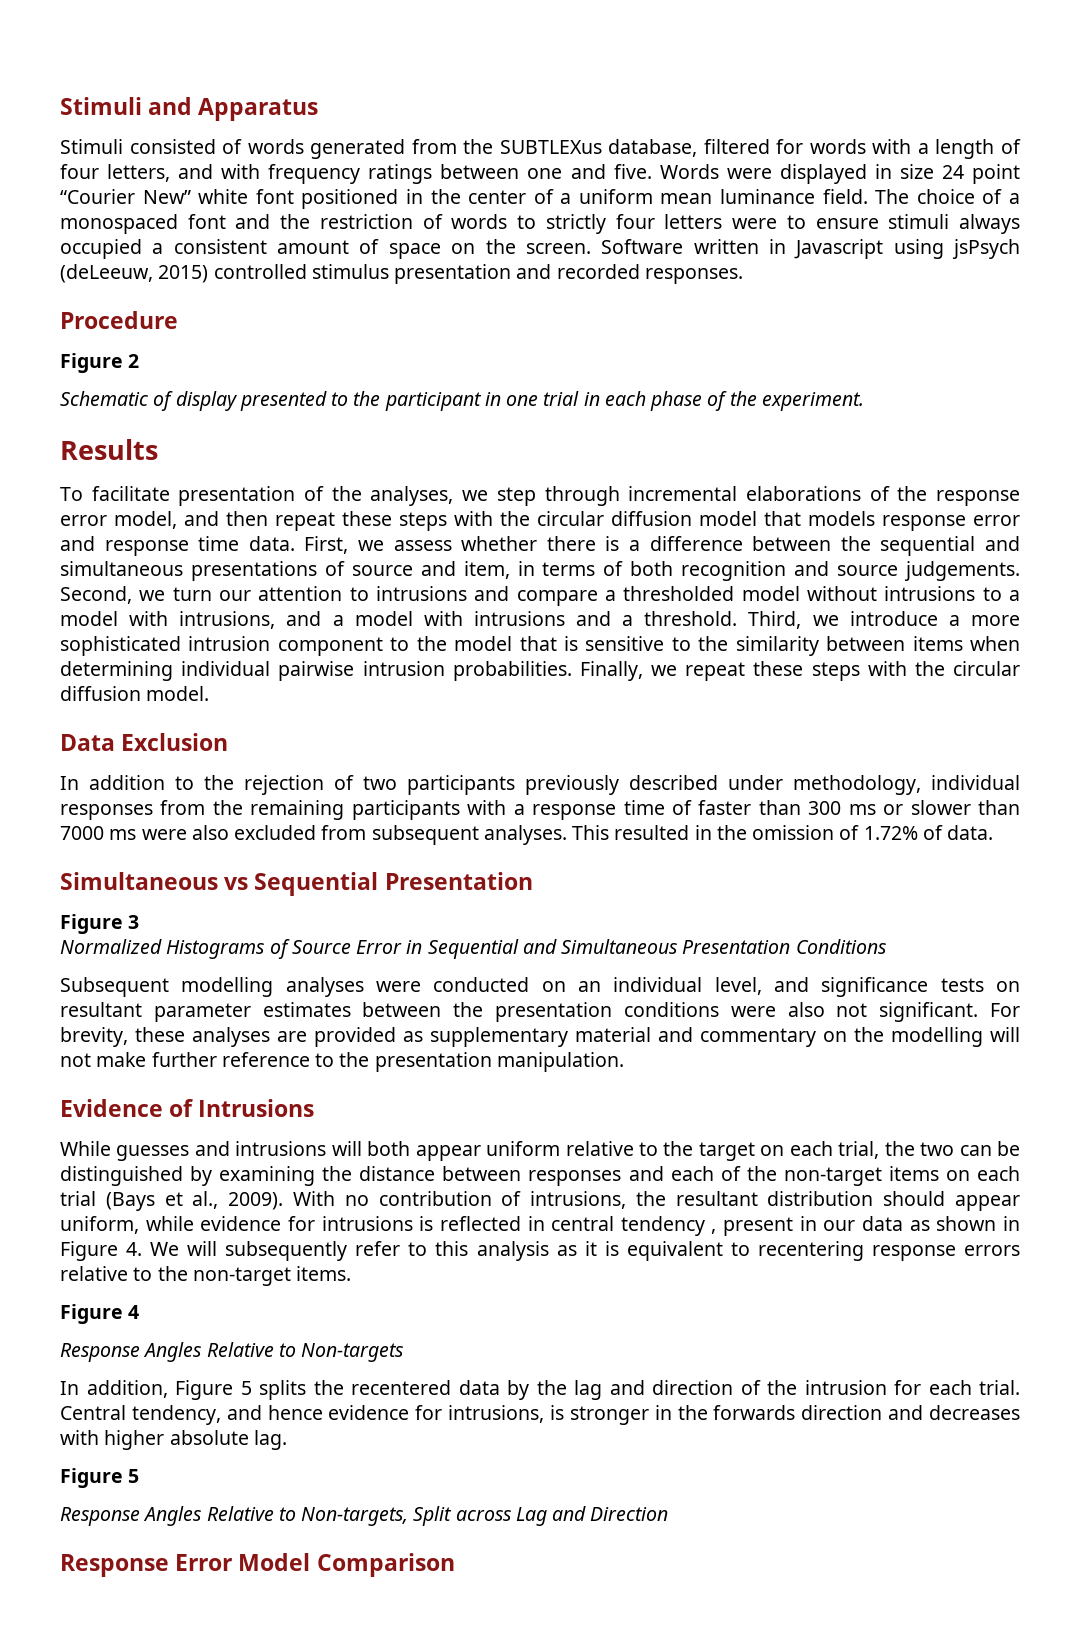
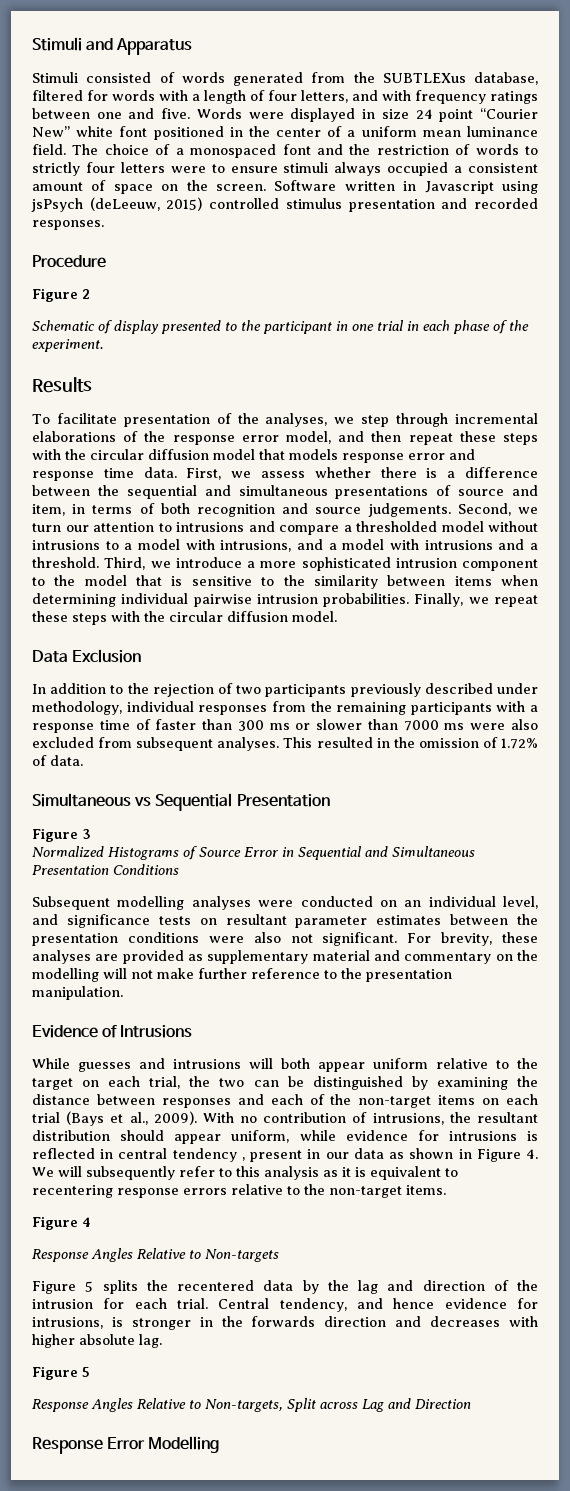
- In addition, Figure 5 splits the recentered data by the lag and direction of the intrusion for each trial.
+ Figure 5 splits the recentered data by the lag and direction of the intrusion for each trial.
- Response Error Model Comparison
+ Response Error Modelling

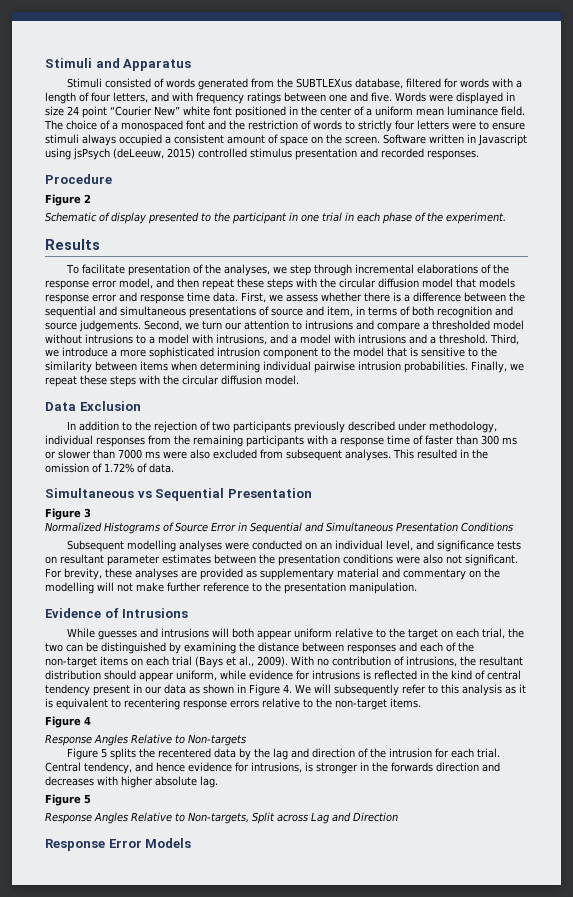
- With no contribution of intrusions, the resultant distribution should appear uniform, while evidence for intrusions is reflected in central tendency , present in our data as shown in Figure 4. We will subsequently refer to this analysis as it is equivalent to recentering response errors relative to the non-target items.
+ With no contribution of intrusions, the resultant distribution should appear uniform, while evidence for intrusions is reflected in the kind of central tendency present in our data as shown in Figure 4. We will subsequently refer to this analysis as it is equivalent to recentering response errors relative to the non-target items.
- Response Error Modelling
+ Response Error Models

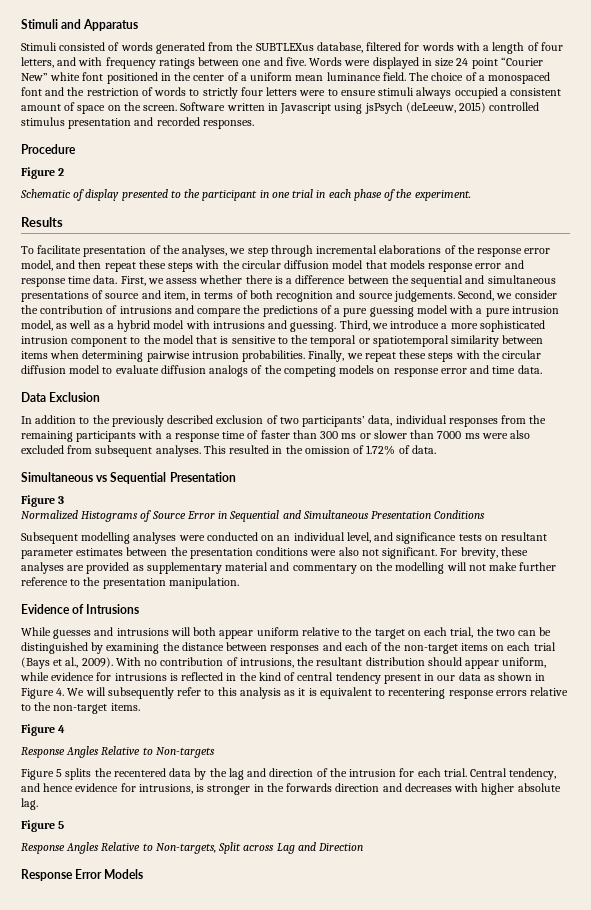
- Second, we turn our attention to intrusions and compare a thresholded model without intrusions to a model with intrusions, and a model with intrusions and a threshold.
+ Second, we consider the contribution of intrusions and compare the predictions of a pure guessing model with a pure intrusion model, as well as a hybrid model with intrusions and guessing.
- Third, we introduce a more sophisticated intrusion component to the model that is sensitive to the similarity between items when determining individual pairwise intrusion probabilities.
+ Third, we introduce a more sophisticated intrusion component to the model that is sensitive to the temporal or spatiotemporal similarity between items when determining pairwise intrusion probabilities.
- Finally, we repeat these steps with the circular diffusion model.
+ Finally, we repeat these steps with the circular diffusion model to evaluate diffusion analogs of the competing models on response error and time data.
- In addition to the rejection of two participants previously described under methodology, individual responses from the remaining participants with a response time of faster than 300 ms or slower than 7000 ms were also excluded from subsequent analyses.
+ In addition to the previously described exclusion of two participants’ data, individual responses from the remaining participants with a response time of faster than 300 ms or slower than 7000 ms were also excluded from subsequent analyses.

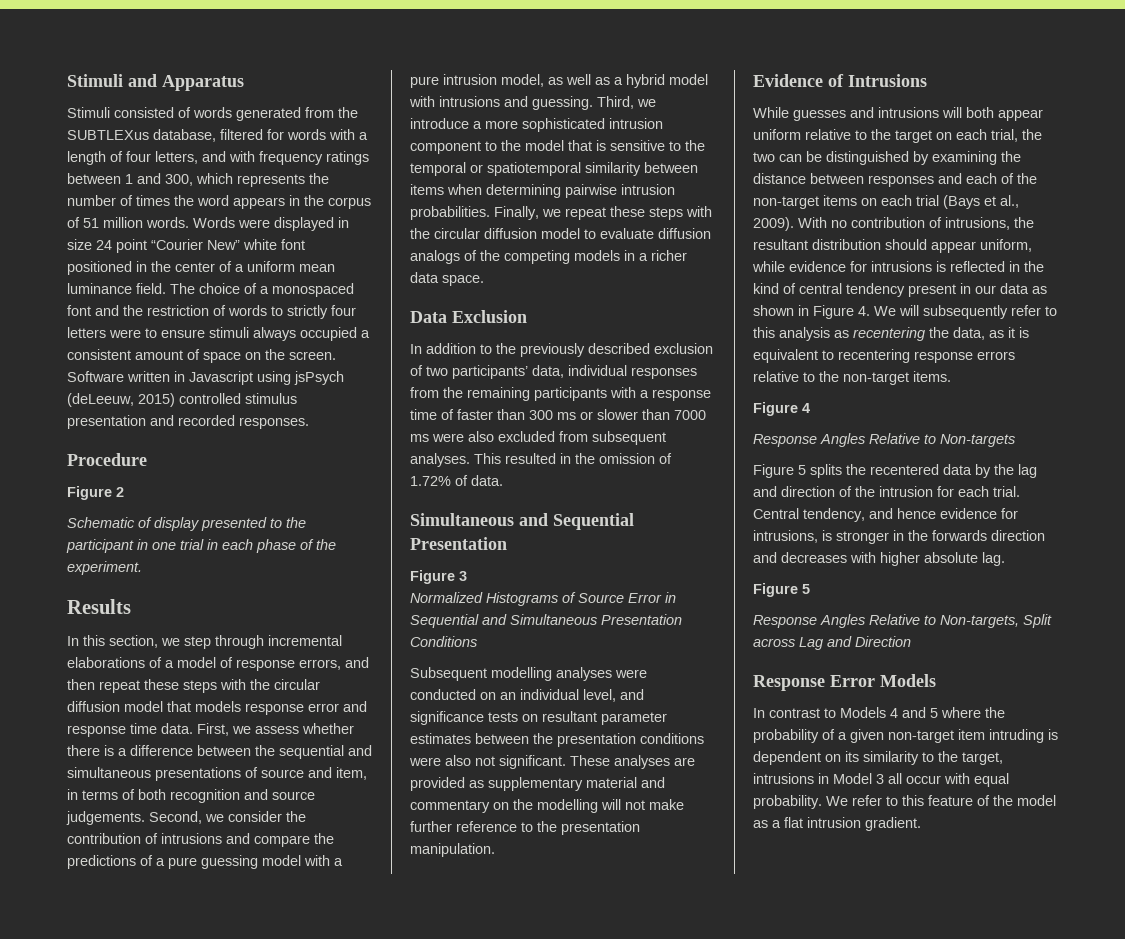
- Stimuli consisted of words generated from the SUBTLEXus database, filtered for words with a length of four letters, and with frequency ratings between one and five.
+ Stimuli consisted of words generated from the SUBTLEXus database, filtered for words with a length of four letters, and with frequency ratings between 1 and 300, which represents the number of times the word appears in the corpus of 51 million words.
- To facilitate presentation of the analyses, we step through incremental elaborations of the response error model, and then repeat these steps with the circular diffusion model that models response error and response time data.
+ In this section, we step through incremental elaborations of a model of response errors, and then repeat these steps with the circular diffusion model that models response error and response time data.
- Finally, we repeat these steps with the circular diffusion model to evaluate diffusion analogs of the competing models on response error and time data.
+ Finally, we repeat these steps with the circular diffusion model to evaluate diffusion analogs of the competing models in a richer data space.
- Simultaneous vs Sequential Presentation
+ Simultaneous and Sequential Presentation
- For brevity, these analyses are provided as supplementary material and commentary on the modelling will not make further reference to the presentation manipulation.
+ These analyses are provided as supplementary material and commentary on the modelling will not make further reference to the presentation manipulation.
- With no contribution of intrusions, the resultant distribution should appear uniform, while evidence for intrusions is reflected in the kind of central tendency present in our data as shown in Figure 4. We will subsequently refer to this analysis as it is equivalent to recentering response errors relative to the non-target items.
+ With no contribution of intrusions, the resultant distribution should appear uniform, while evidence for intrusions is reflected in the kind of central tendency present in our data as shown in Figure 4. We will subsequently refer to this analysis as recentering the data, as it is equivalent to recentering response errors relative to the non-target items.
+ In contrast to Models 4 and 5 where the probability of a given non-target item intruding is dependent on its similarity to the target, intrusions in Model 3 all occur with equal probability. We refer to this feature of the model as a flat intrusion gradient.

